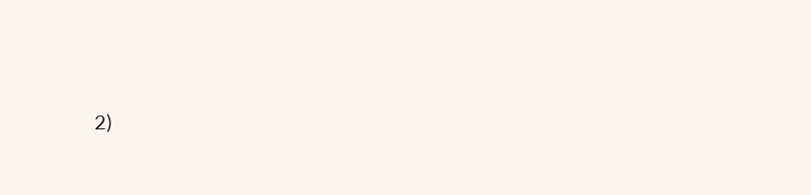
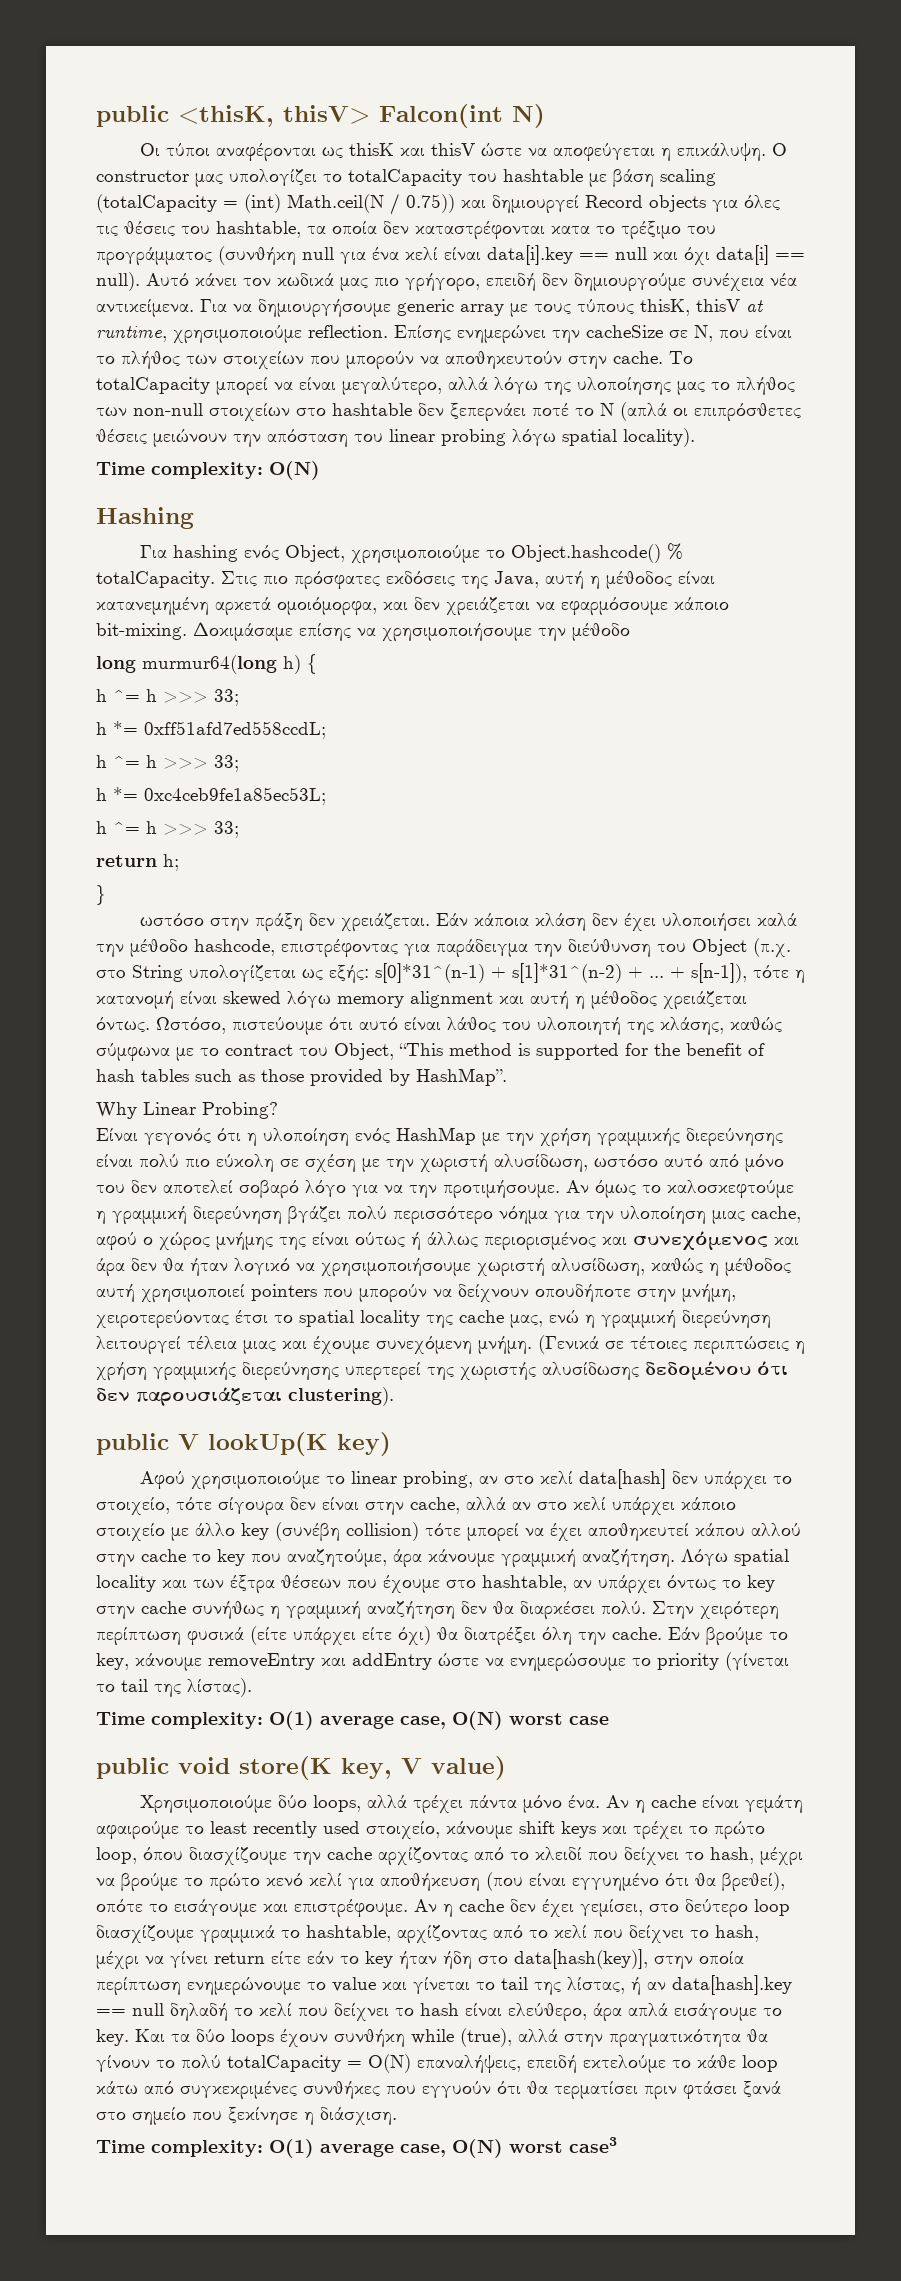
- 2)
+ public <thisK, thisV> Falcon(int N)
+ Οι τύποι αναφέρονται ως thisK και thisV ώστε να αποφεύγεται η επικάλυψη. Ο constructor μας υπολογίζει το totalCapacity του hashtable με βάση scaling (totalCapacity = (int) Math.ceil(N / 0.75)) και δημιουργεί Record objects για όλες τις θέσεις του hashtable, τα οποία δεν καταστρέφονται κατα το τρέξιμο του προγράμματος (συνθήκη null για ένα κελί είναι data[i].key == null και όχι data[i] == null). Αυτό κάνει τον κωδικά μας πιο γρήγορο, επειδή δεν δημιουργούμε συνέχεια νέα αντικείμενα. Για να δημιουργήσουμε generic array με τους τύπους thisK, thisV at runtime, χρησιμοποιούμε reflection. Επίσης ενημερώνει την cacheSize σε Ν, που είναι το πλήθος των στοιχείων που μπορούν να αποθηκευτούν στην cache. Το totalCapacity μπορεί να είναι μεγαλύτερο, αλλά λόγω της υλοποίησης μας το πλήθος των non-null στοιχείων στο hashtable δεν ξεπερνάει ποτέ το N (απλά οι επιπρόσθετες θέσεις μειώνουν την απόσταση του linear probing λόγω spatial locality).
+ Time complexity: O(N)
+ Hashing
+ Για hashing ενός Object, χρησιμοποιούμε το Object.hashcode() % totalCapacity. Στις πιο πρόσφατες εκδόσεις της Java, αυτή η μέθοδος είναι κατανεμημένη αρκετά ομοιόμορφα, και δεν χρειάζεται να εφαρμόσουμε κάποιο bit-mixing. Δοκιμάσαμε επίσης να χρησιμοποιήσουμε την μέθοδο
+ long murmur64(long h) {
+ h ^= h >>> 33;
+ h *= 0xff51afd7ed558ccdL;
+ h ^= h >>> 33;
+ h *= 0xc4ceb9fe1a85ec53L;
+ h ^= h >>> 33;
+ return h;
+ }
+ ωστόσο στην πράξη δεν χρειάζεται. Εάν κάποια κλάση δεν έχει υλοποιήσει καλά την μέθοδο hashcode, επιστρέφοντας για παράδειγμα την διεύθυνση του Object (π.χ. στo String υπολογίζεται ως εξής: s[0]*31^(n-1) + s[1]*31^(n-2) + ... + s[n-1]), τότε η κατανομή είναι skewed λόγω memory alignment και αυτή η μέθοδος χρειάζεται όντως. Ωστόσο, πιστεύουμε ότι αυτό είναι λάθος του υλοποιητή της κλάσης, καθώς σύμφωνα με το contract του Object, “This method is supported for the benefit of hash tables such as those provided by HashMap”.
+ Why Linear Probing?
+ Είναι γεγονός ότι η υλοποίηση ενός HashMap με την χρήση γραμμικής διερεύνησης είναι πολύ πιο εύκολη σε σχέση με την χωριστή αλυσίδωση, ωστόσο αυτό από μόνο του δεν αποτελεί σοβαρό λόγο για να την προτιμήσουμε. Αν όμως το καλοσκεφτούμε η γραμμική διερεύνηση βγάζει πολύ περισσότερο νόημα για την υλοποίηση μιας cache, αφού ο χώρος μνήμης της είναι ούτως ή άλλως περιορισμένος και συνεχόμενος και άρα δεν θα ήταν λογικό να χρησιμοποιήσουμε χωριστή αλυσίδωση, καθώς η μέθοδος αυτή χρησιμοποιεί pointers που μπορούν να δείχνουν οπουδήποτε στην μνήμη, χειροτερεύοντας έτσι το spatial locality της cache μας, ενώ η γραμμική διερεύνηση λειτουργεί τέλεια μιας και έχουμε συνεχόμενη μνήμη. (Γενικά σε τέτοιες περιπτώσεις η χρήση γραμμικής διερεύνησης υπερτερεί της χωριστής αλυσίδωσης δεδομένου ότι δεν παρουσιάζεται clustering).
+ public V lookUp(K key)
+ Αφού χρησιμοποιούμε το linear probing, αν στο κελί data[hash] δεν υπάρχει το στοιχείο, τότε σίγουρα δεν είναι στην cache, αλλά αν στο κελί υπάρχει κάποιο στοιχείο με άλλο key (συνέβη collision) τότε μπορεί να έχει αποθηκευτεί κάπου αλλού στην cache το key που αναζητούμε, άρα κάνουμε γραμμική αναζήτηση. Λόγω spatial locality και των έξτρα θέσεων που έχουμε στο hashtable, αν υπάρχει όντως το key στην cache συνήθως η γραμμική αναζήτηση δεν θα διαρκέσει πολύ. Στην χειρότερη περίπτωση φυσικά (είτε υπάρχει είτε όχι) θα διατρέξει όλη την cache. Εάν βρούμε το key, κάνουμε removeEntry και addEntry ώστε να ενημερώσουμε το priority (γίνεται το tail της λίστας).
+ Time complexity: O(1) average case, O(N) worst case
+ public void store(K key, V value)
+ Χρησιμοποιούμε δύο loops, αλλά τρέχει πάντα μόνο ένα. Αν η cache είναι γεμάτη αφαιρούμε το least recently used στοιχείο, κάνουμε shift keys και τρέχει το πρώτο loop, όπου διασχίζουμε την cache αρχίζοντας από το κλειδί που δείχνει το hash, μέχρι να βρούμε το πρώτο κενό κελί για αποθήκευση (που είναι εγγυημένο ότι θα βρεθεί), οπότε το εισάγουμε και επιστρέφουμε. Αν η cache δεν έχει γεμίσει, στο δεύτερο loop διασχίζουμε γραμμικά το hashtable, αρχίζοντας από το κελί που δείχνει το hash, μέχρι να γίνει return είτε εάν το key ήταν ήδη στο data[hash(key)], στην οποία περίπτωση ενημερώνουμε το value και γίνεται το tail της λίστας, ή αν data[hash].key == null δηλαδή το κελί που δείχνει το hash είναι ελεύθερο, άρα απλά εισάγουμε το key. Και τα δύο loops έχουν συνθήκη while (true), αλλά στην πραγματικότητα θα γίνουν το πολύ totalCapacity = O(N) επαναλήψεις, επειδή εκτελούμε το κάθε loop κάτω από συγκεκριμένες συνθήκες που εγγυούν ότι θα τερματίσει πριν φτάσει ξανά στο σημείο που ξεκίνησε η διάσχιση.
+ Time complexity: O(1) average case, O(N) worst case3

